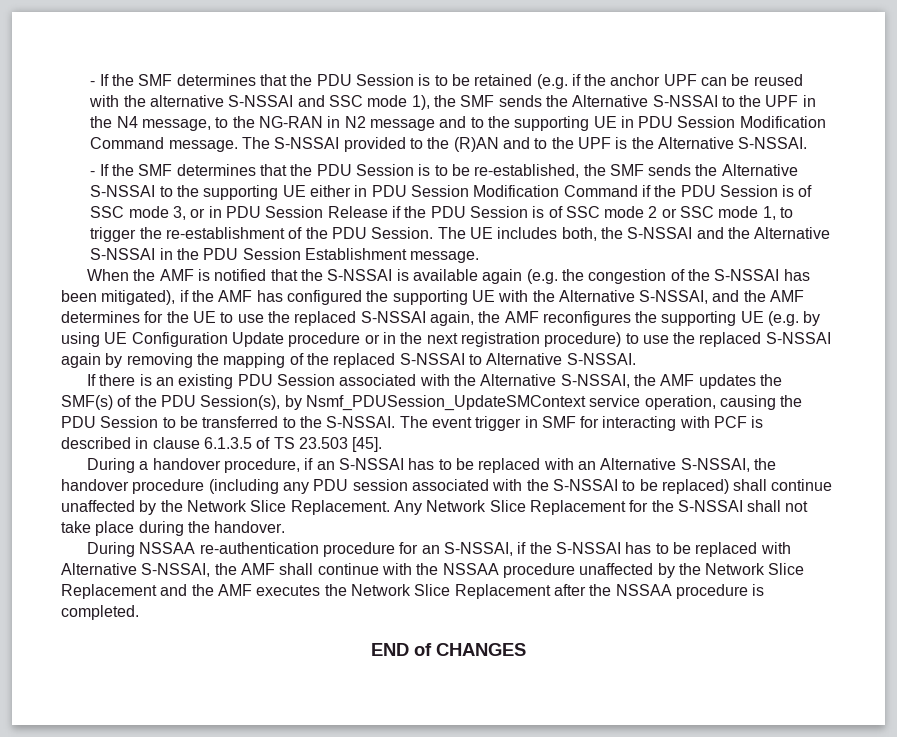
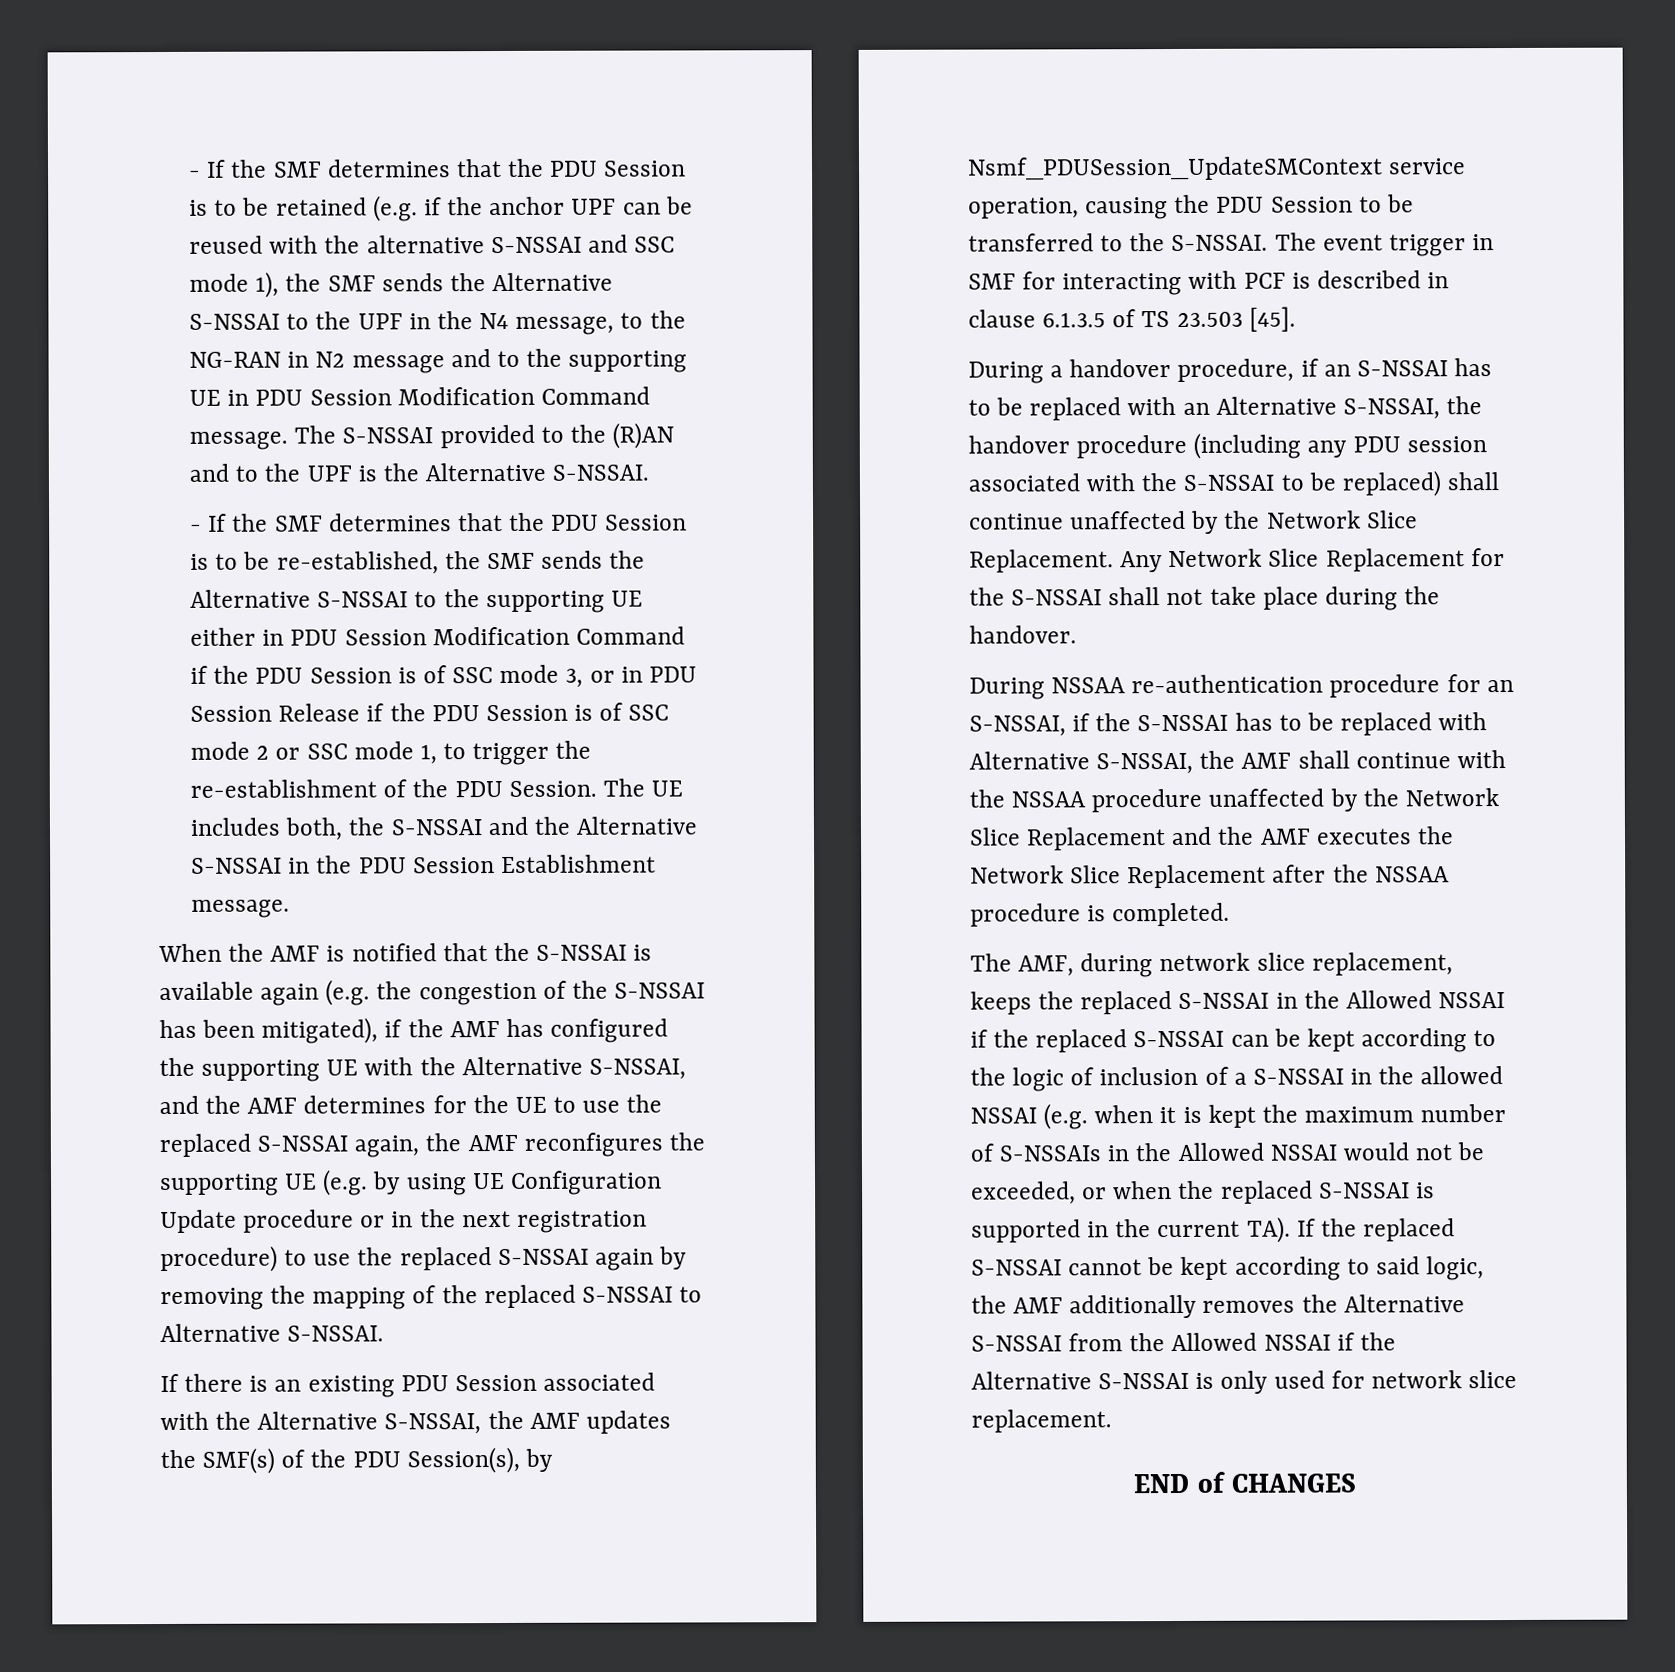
+ The AMF, during network slice replacement, keeps the replaced S-NSSAI in the Allowed NSSAI if the replaced S-NSSAI can be kept according to the logic of inclusion of a S-NSSAI in the allowed NSSAI (e.g. when it is kept the maximum number of S-NSSAIs in the Allowed NSSAI would not be exceeded, or when the replaced S-NSSAI is supported in the current TA). If the replaced S-NSSAI cannot be kept according to said logic, the AMF additionally removes the Alternative S-NSSAI from the Allowed NSSAI if the Alternative S-NSSAI is only used for network slice replacement.

